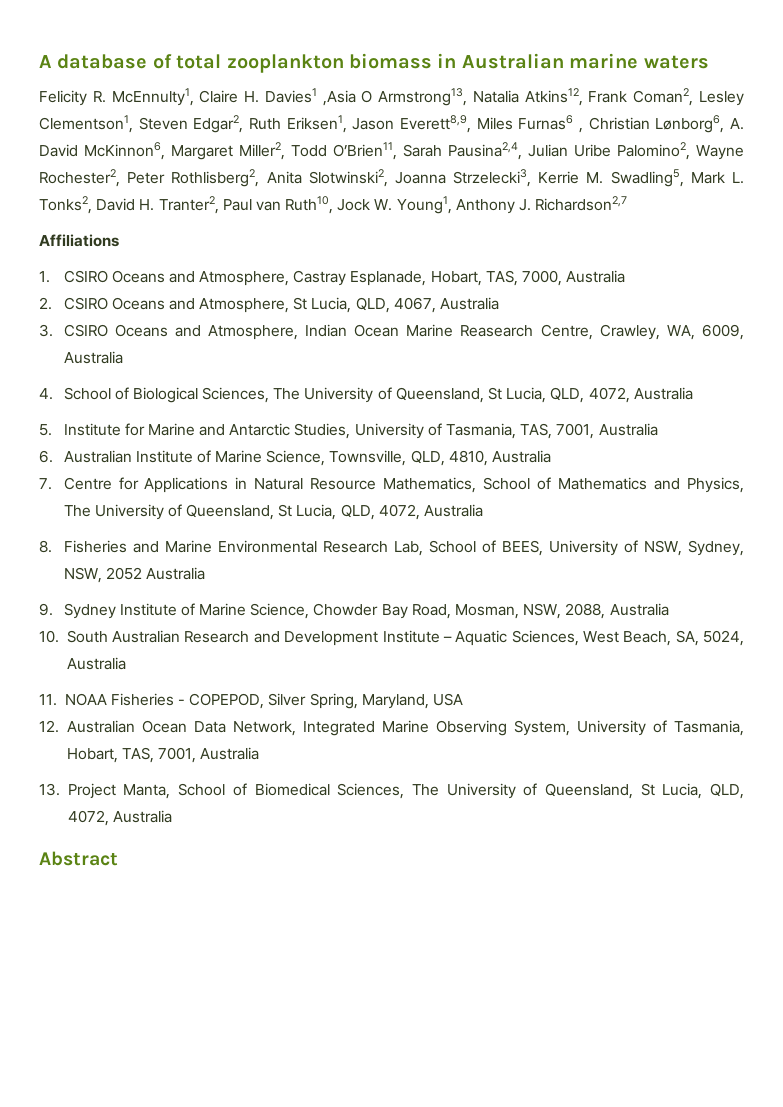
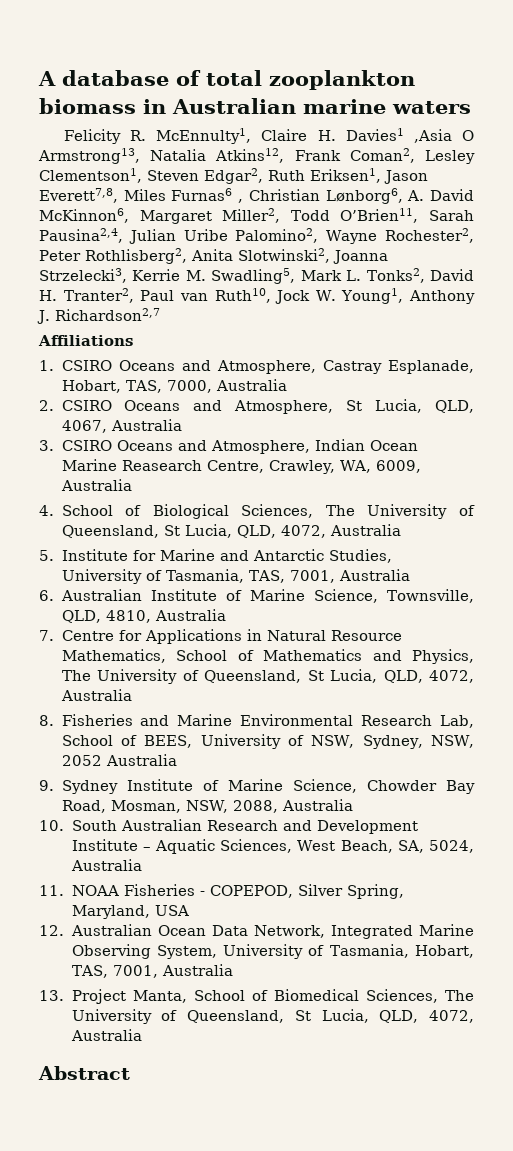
- Felicity R. McEnnulty1, Claire H. Davies1 ,Asia O Armstrong13, Natalia Atkins12, Frank Coman2, Lesley Clementson1, Steven Edgar2, Ruth Eriksen1, Jason Everett8,9, Miles Furnas6 , Christian Lønborg6, A. David McKinnon6, Margaret Miller2, Todd O’Brien11, Sarah Pausina2,4, Julian Uribe Palomino2, Wayne Rochester2, Peter Rothlisberg2, Anita Slotwinski2, Joanna Strzelecki3, Kerrie M. Swadling5, Mark L. Tonks2, David H. Tranter2, Paul van Ruth10, Jock W. Young1, Anthony J. Richardson2,7
+ Felicity R. McEnnulty1, Claire H. Davies1 ,Asia O Armstrong13, Natalia Atkins12, Frank Coman2, Lesley Clementson1, Steven Edgar2, Ruth Eriksen1, Jason Everett7,8, Miles Furnas6 , Christian Lønborg6, A. David McKinnon6, Margaret Miller2, Todd O’Brien11, Sarah Pausina2,4, Julian Uribe Palomino2, Wayne Rochester2, Peter Rothlisberg2, Anita Slotwinski2, Joanna Strzelecki3, Kerrie M. Swadling5, Mark L. Tonks2, David H. Tranter2, Paul van Ruth10, Jock W. Young1, Anthony J. Richardson2,7

